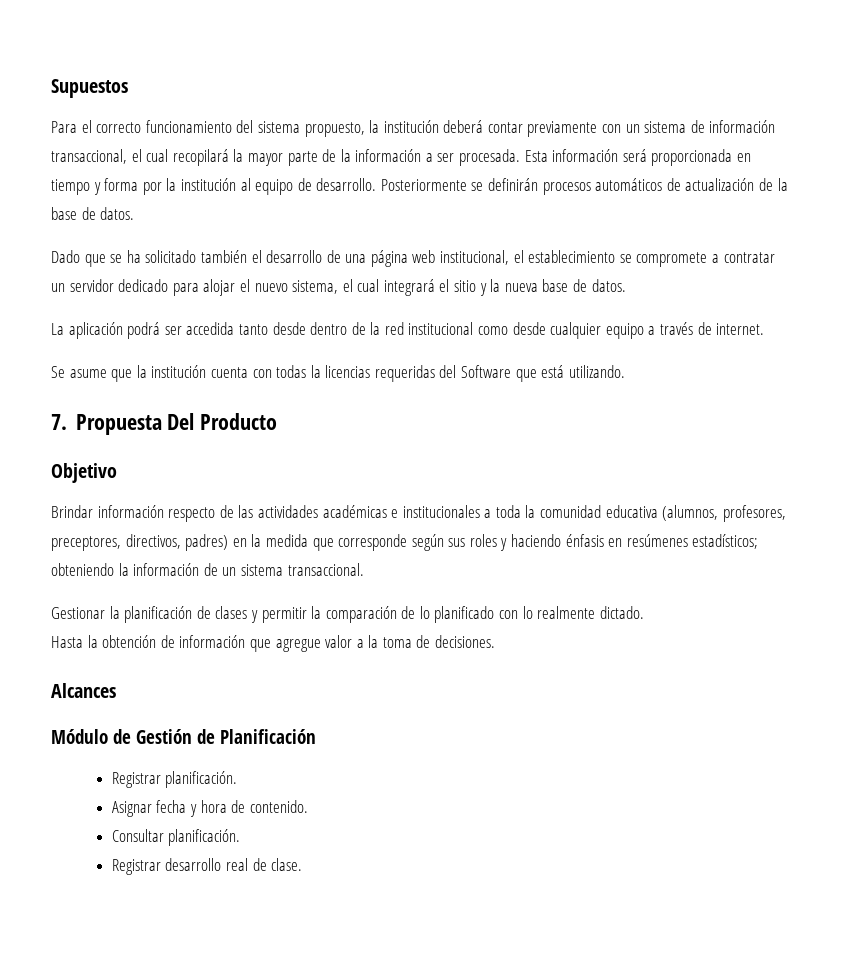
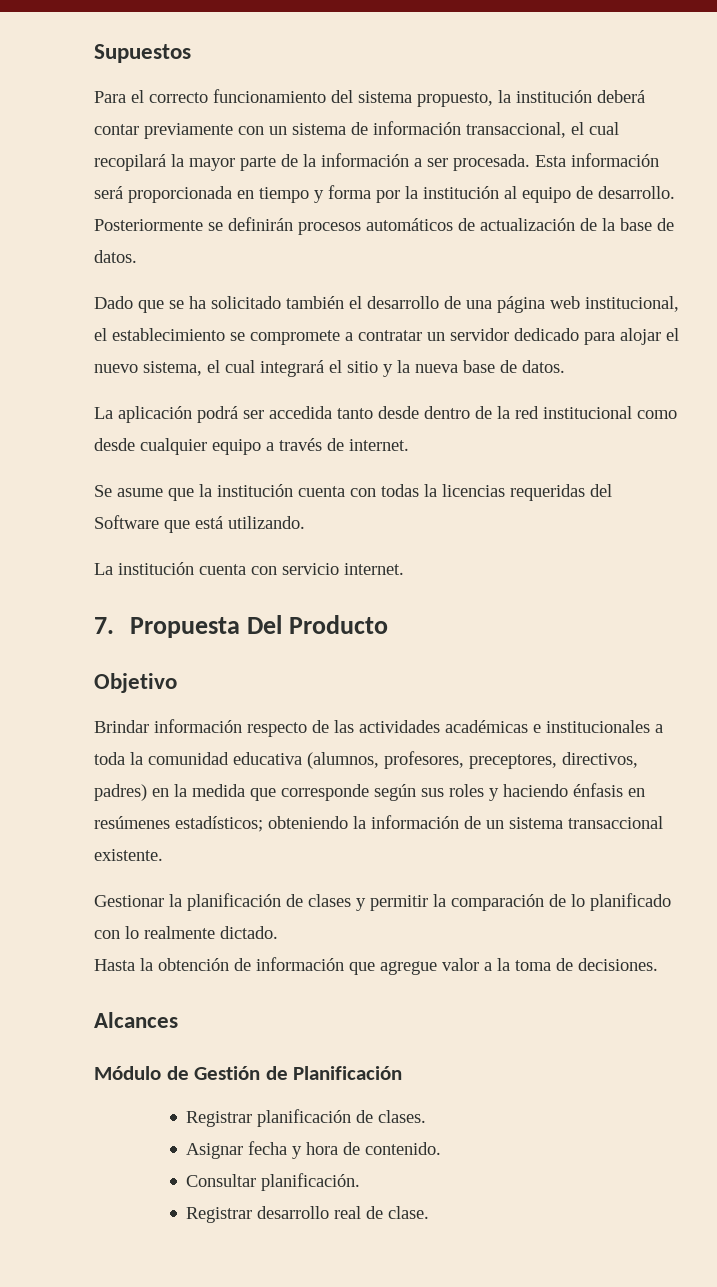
+ La institución cuenta con servicio internet.
- Brindar información respecto de las actividades académicas e institucionales a toda la comunidad educativa (alumnos, profesores, preceptores, directivos, padres) en la medida que corresponde según sus roles y haciendo énfasis en resúmenes estadísticos; obteniendo la información de un sistema transaccional.
+ Brindar información respecto de las actividades académicas e institucionales a toda la comunidad educativa (alumnos, profesores, preceptores, directivos, padres) en la medida que corresponde según sus roles y haciendo énfasis en resúmenes estadísticos; obteniendo la información de un sistema transaccional existente.
- Registrar planificación.
+ Registrar planificación de clases.

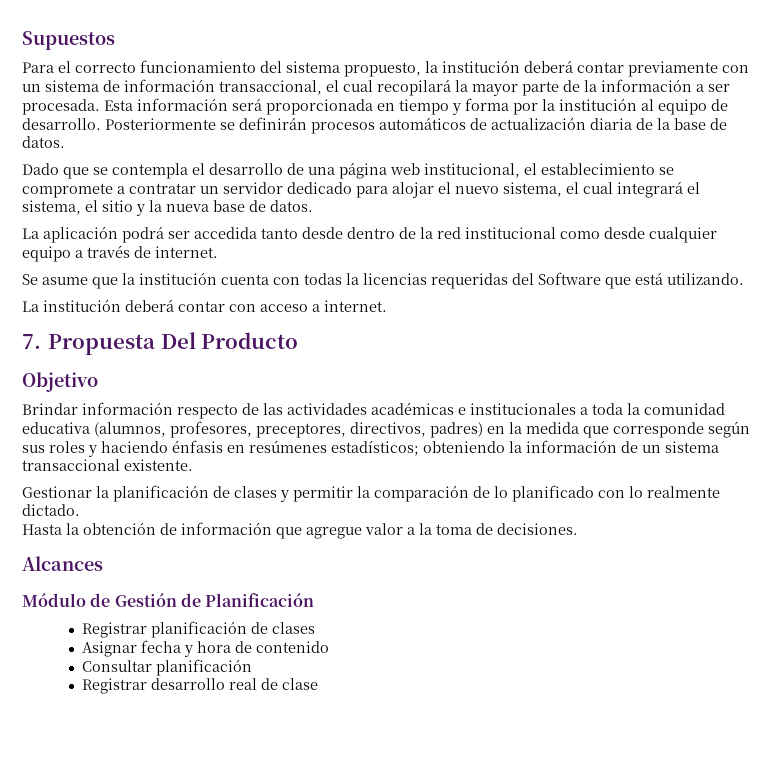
- Posteriormente se definirán procesos automáticos de actualización de la base de datos.
+ Posteriormente se definirán procesos automáticos de actualización diaria de la base de datos.
- Dado que se ha solicitado también el desarrollo de una página web institucional, el establecimiento se compromete a contratar un servidor dedicado para alojar el nuevo sistema, el cual integrará el sitio y la nueva base de datos.
+ Dado que se contempla el desarrollo de una página web institucional, el establecimiento se compromete a contratar un servidor dedicado para alojar el nuevo sistema, el cual integrará el sistema, el sitio y la nueva base de datos.
- La institución cuenta con servicio internet.
+ La institución deberá contar con acceso a internet.
- Registrar planificación de clases.
+ Registrar planificación de clases
- Asignar fecha y hora de contenido.
+ Asignar fecha y hora de contenido
- Consultar planificación.
+ Consultar planificación
- Registrar desarrollo real de clase.
+ Registrar desarrollo real de clase

